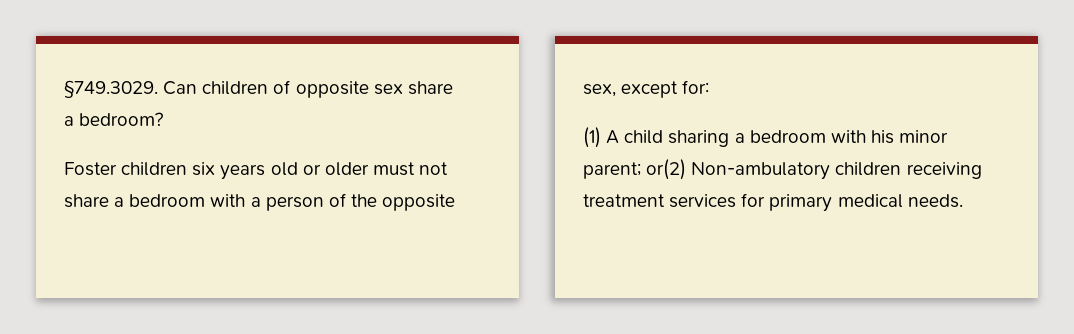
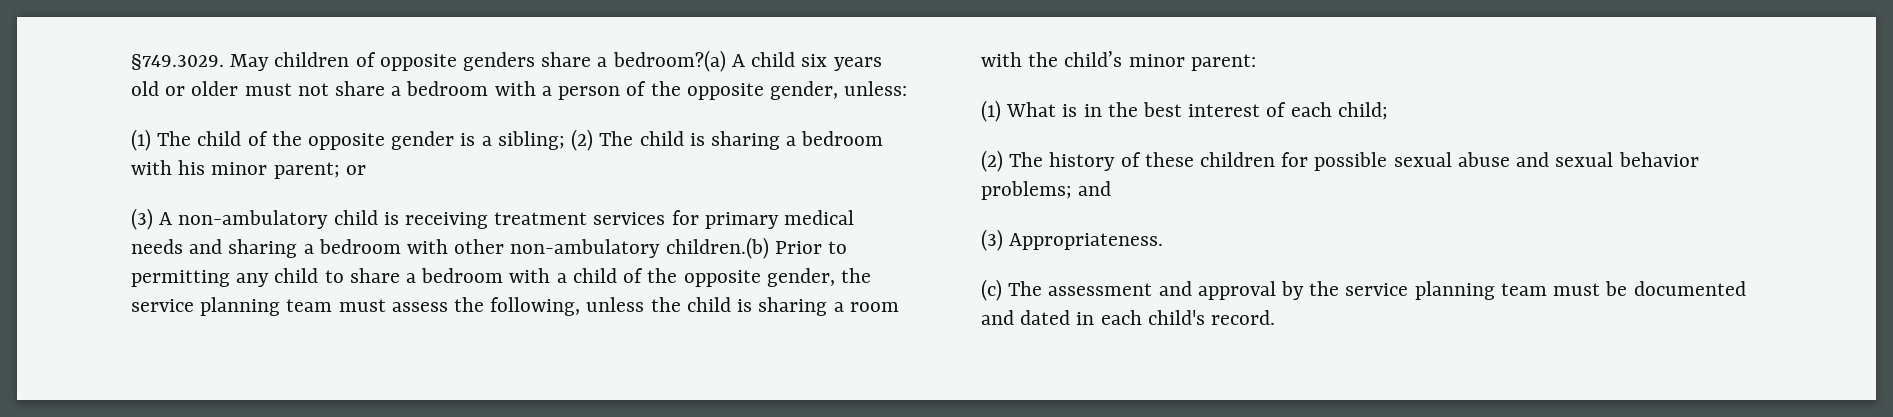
- §749.3029. Can children of opposite sex share a bedroom?
- Foster children six years old or older must not share a bedroom with a person of the opposite sex, except for:
- (1) A child sharing a bedroom with his minor parent; or(2) Non-ambulatory children receiving treatment services for primary medical needs.
+ §749.3029. May children of opposite genders share a bedroom?(a) A child six years old or older must not share a bedroom with a person of the opposite gender, unless:
+ (1) The child of the opposite gender is a sibling; (2) The child is sharing a bedroom with his minor parent; or
+ (3) A non-ambulatory child is receiving treatment services for primary medical needs and sharing a bedroom with other non-ambulatory children.(b) Prior to permitting any child to share a bedroom with a child of the opposite gender, the service planning team must assess the following, unless the child is sharing a room with the child’s minor parent:
+ (1) What is in the best interest of each child;
+ (2) The history of these children for possible sexual abuse and sexual behavior problems; and
+ (3) Appropriateness.
+ (c) The assessment and approval by the service planning team must be documented and dated in each child's record.

